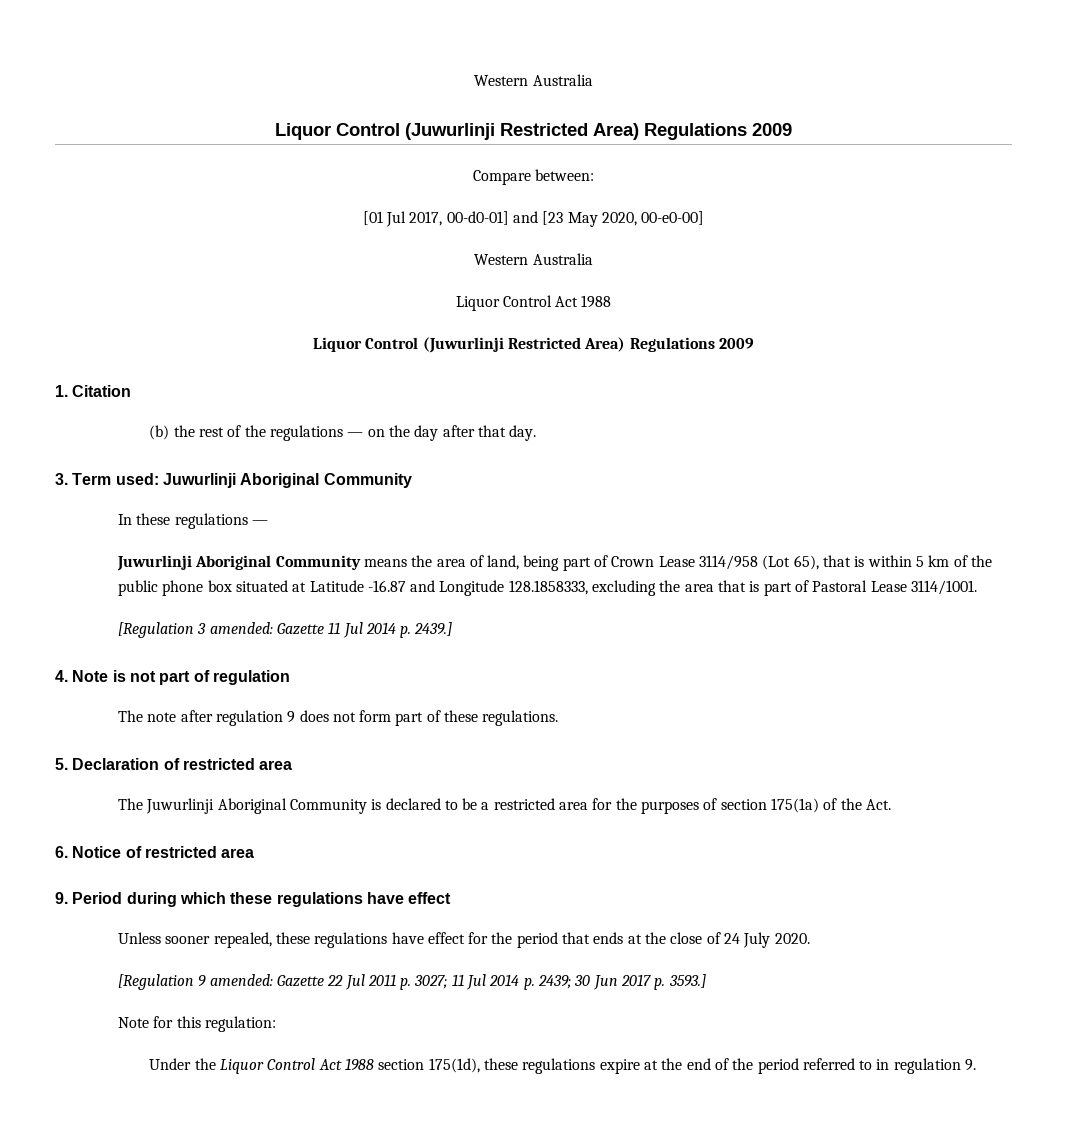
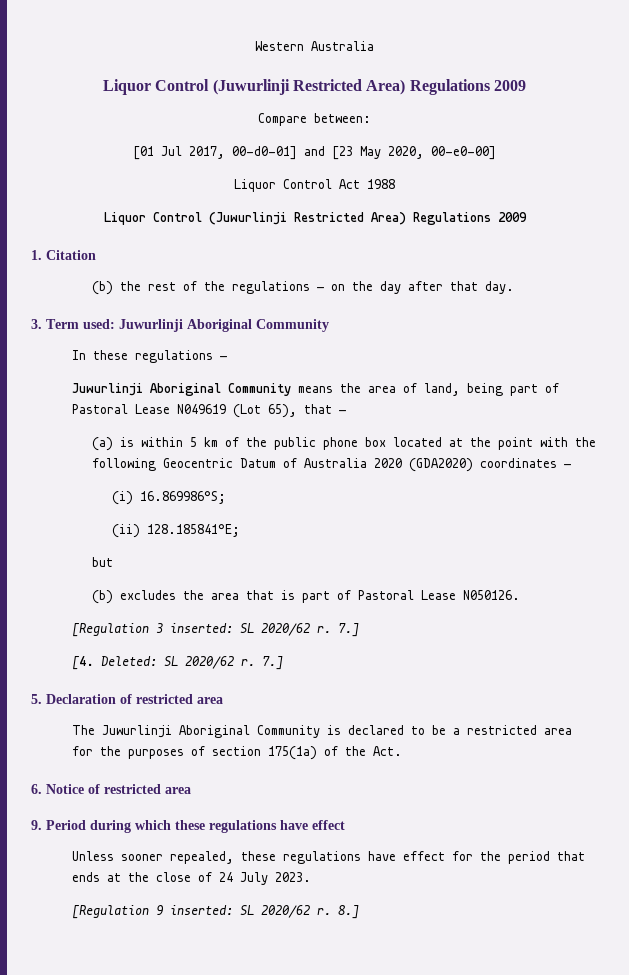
  [01 Jul 2017, 00-d0-01] and [23 May 2020, 00-e0-00]
- Western Australia
- Juwurlinji Aboriginal Community means the area of land, being part of Crown Lease 3114/958 (Lot 65), that is within 5 km of the public phone box situated at Latitude -16.87 and Longitude 128.1858333, excluding the area that is part of Pastoral Lease 3114/1001.
+ Juwurlinji Aboriginal Community means the area of land, being part of Pastoral Lease N049619 (Lot 65), that —
+ (a) is within 5 km of the public phone box located at the point with the following Geocentric Datum of Australia 2020 (GDA2020) coordinates —
+ (i) 16.869986°S;
+ (ii) 128.185841°E;
+ but
+ (b) excludes the area that is part of Pastoral Lease N050126.
- [Regulation 3 amended: Gazette 11 Jul 2014 p. 2439.]
- 4. Note is not part of regulation
- The note after regulation 9 does not form part of these regulations.
+ [Regulation 3 inserted: SL 2020/62 r. 7.]
+ [4. Deleted: SL 2020/62 r. 7.]
- Unless sooner repealed, these regulations have effect for the period that ends at the close of 24 July 2020.
+ Unless sooner repealed, these regulations have effect for the period that ends at the close of 24 July 2023.
- [Regulation 9 amended: Gazette 22 Jul 2011 p. 3027; 11 Jul 2014 p. 2439; 30 Jun 2017 p. 3593.]
- Note for this regulation:
- Under the Liquor Control Act 1988 section 175(1d), these regulations expire at the end of the period referred to in regulation 9.
+ [Regulation 9 inserted: SL 2020/62 r. 8.]

